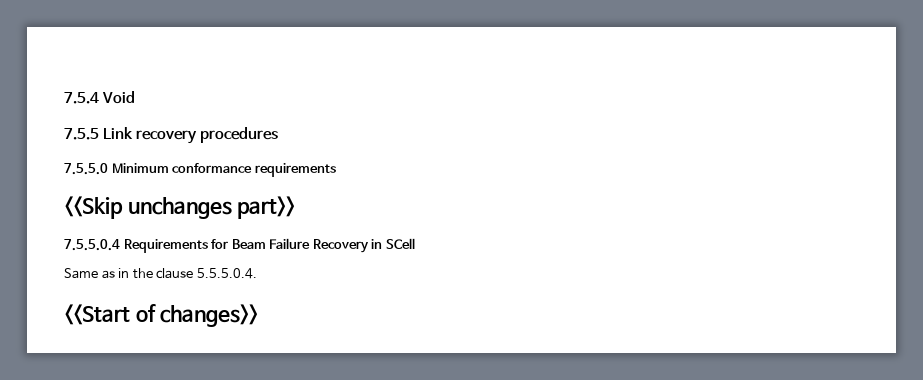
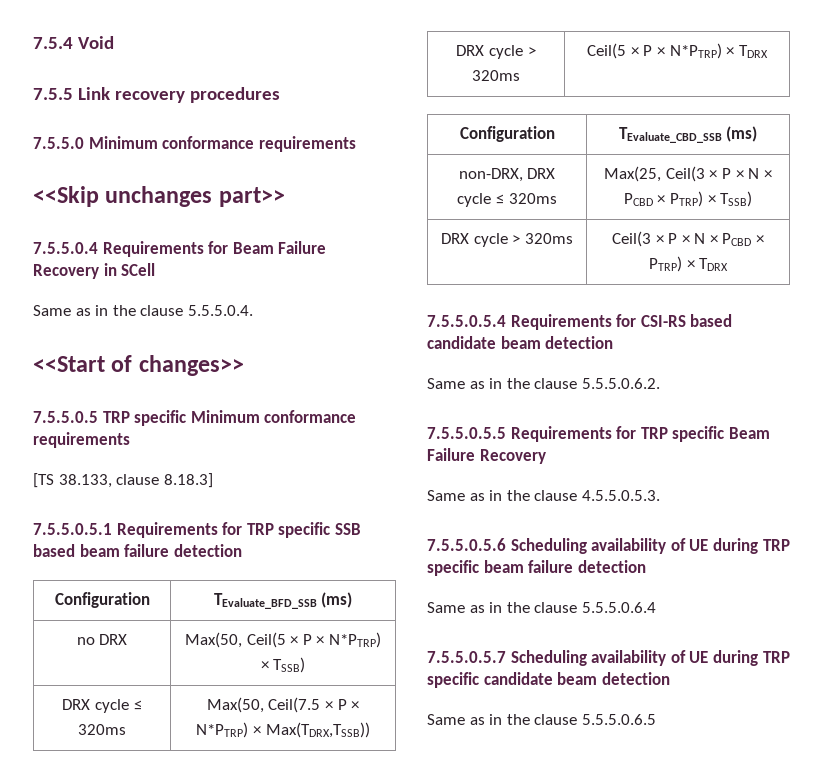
+ 7.5.5.0.5 TRP specific Minimum conformance requirements
+ [TS 38.133, clause 8.18.3]
+ 7.5.5.0.5.1 Requirements for TRP specific SSB based beam failure detection
+ Configuration | TEvaluate_BFD_SSB (ms)
+ no DRX | Max(50, Ceil(5 × P × N*PTRP) × TSSB)
+ DRX cycle ≤ 320ms | Max(50, Ceil(7.5 × P × N*PTRP) × Max(TDRX,TSSB))
+ DRX cycle > 320ms | Ceil(5 × P × N*PTRP) × TDRX
+ Configuration | TEvaluate_CBD_SSB (ms)
+ non-DRX, DRX cycle ≤ 320ms | Max(25, Ceil(3 × P × N × PCBD × PTRP) × TSSB)
+ DRX cycle > 320ms | Ceil(3 × P × N × PCBD × PTRP) × TDRX
+ 7.5.5.0.5.4 Requirements for CSI-RS based candidate beam detection
+ Same as in the clause 5.5.5.0.6.2.
+ 7.5.5.0.5.5 Requirements for TRP specific Beam Failure Recovery
+ Same as in the clause 4.5.5.0.5.3.
+ 7.5.5.0.5.6 Scheduling availability of UE during TRP specific beam failure detection
+ Same as in the clause 5.5.5.0.6.4
+ 7.5.5.0.5.7 Scheduling availability of UE during TRP specific candidate beam detection
+ Same as in the clause 5.5.5.0.6.5

